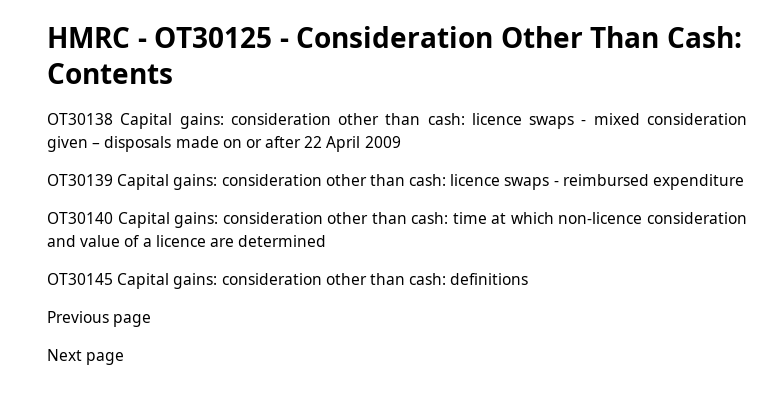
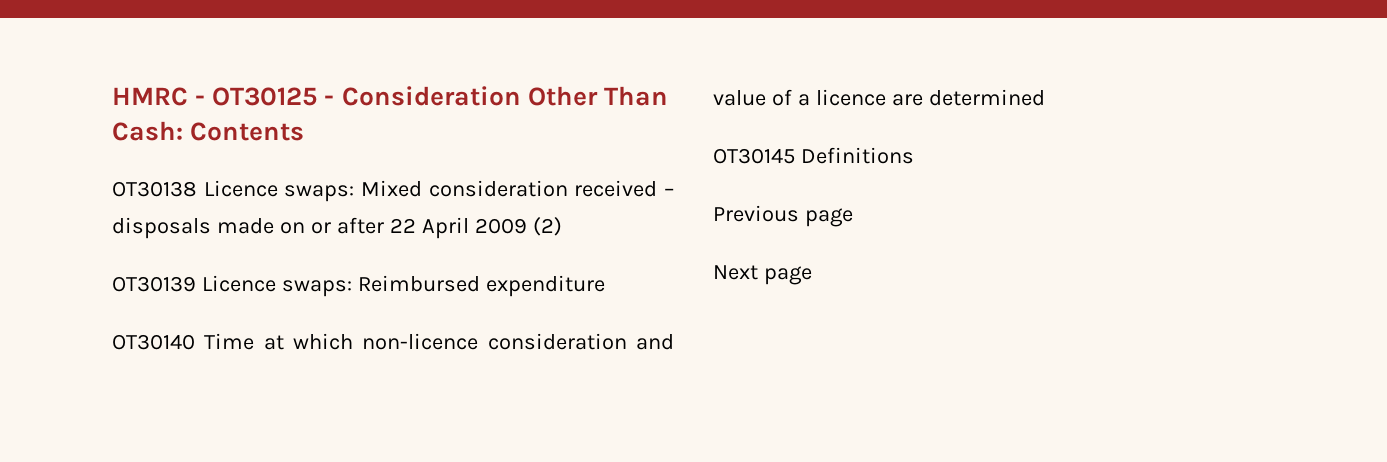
- OT30138 Capital gains: consideration other than cash: licence swaps - mixed consideration given – disposals made on or after 22 April 2009
+ OT30138 Licence swaps: Mixed consideration received – disposals made on or after 22 April 2009 (2)
- OT30139 Capital gains: consideration other than cash: licence swaps - reimbursed expenditure
- OT30140 Capital gains: consideration other than cash: time at which non-licence consideration and value of a licence are determined
+ OT30139 Licence swaps: Reimbursed expenditure
+ OT30140 Time at which non-licence consideration and value of a licence are determined
- OT30145 Capital gains: consideration other than cash: definitions
+ OT30145 Definitions

